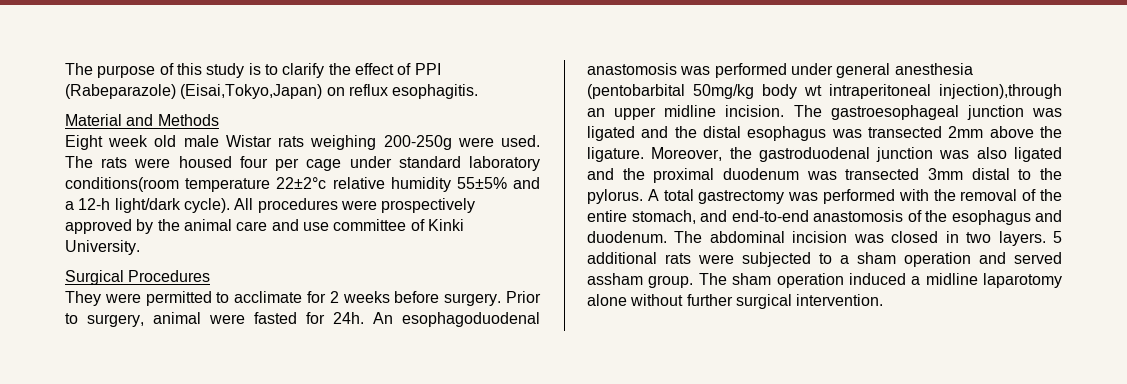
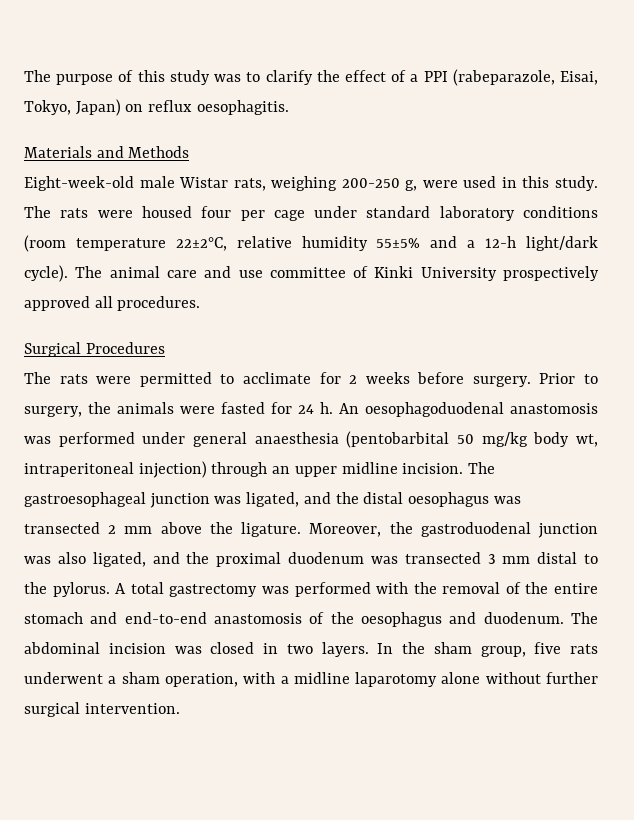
- The purpose of this study is to clarify the effect of PPI (Rabeparazole) (Eisai,Tokyo,Japan) on reflux esophagitis.
- Material and Methods
- Eight week old male Wistar rats weighing 200-250g were used.
+ The purpose of this study was to clarify the effect of a PPI (rabeparazole, Eisai, Tokyo, Japan) on reflux oesophagitis.
+ Materials and Methods
+ Eight-week-old male Wistar rats, weighing 200-250 g, were used in this study.
- The rats were housed four per cage under standard laboratory conditions(room temperature 22±2°c relative humidity 55±5% and a 12-h light/dark cycle).
+ The rats were housed four per cage under standard laboratory conditions (room temperature 22±2°C, relative humidity 55±5% and a 12-h light/dark cycle).
- All procedures were prospectively approved by the animal care and use committee of Kinki University.
+ The animal care and use committee of Kinki University prospectively approved all procedures.
- They were permitted to acclimate for 2 weeks before surgery.
+ The rats were permitted to acclimate for 2 weeks before surgery.
- Prior to surgery, animal were fasted for 24h. An esophagoduodenal anastomosis was performed under general anesthesia (pentobarbital 50mg/kg body wt intraperitoneal injection),through an upper midline incision.
+ Prior to surgery, the animals were fasted for 24 h. An oesophagoduodenal anastomosis was performed under general anaesthesia (pentobarbital 50 mg/kg body wt, intraperitoneal injection) through an upper midline incision.
- The gastroesophageal junction was ligated and the distal esophagus was transected 2mm above the ligature.
+ The gastroesophageal junction was ligated, and the distal oesophagus was transected 2 mm above the ligature.
- Moreover, the gastroduodenal junction was also ligated and the proximal duodenum was transected 3mm distal to the pylorus.
+ Moreover, the gastroduodenal junction was also ligated, and the proximal duodenum was transected 3 mm distal to the pylorus.
- A total gastrectomy was performed with the removal of the entire stomach, and end-to-end anastomosis of the esophagus and duodenum.
+ A total gastrectomy was performed with the removal of the entire stomach and end-to-end anastomosis of the oesophagus and duodenum.
- 5 additional rats were subjected to a sham operation and served assham group. The sham operation induced a midline laparotomy alone without further surgical intervention.
+ In the sham group, five rats underwent a sham operation, with a midline laparotomy alone without further surgical intervention.

